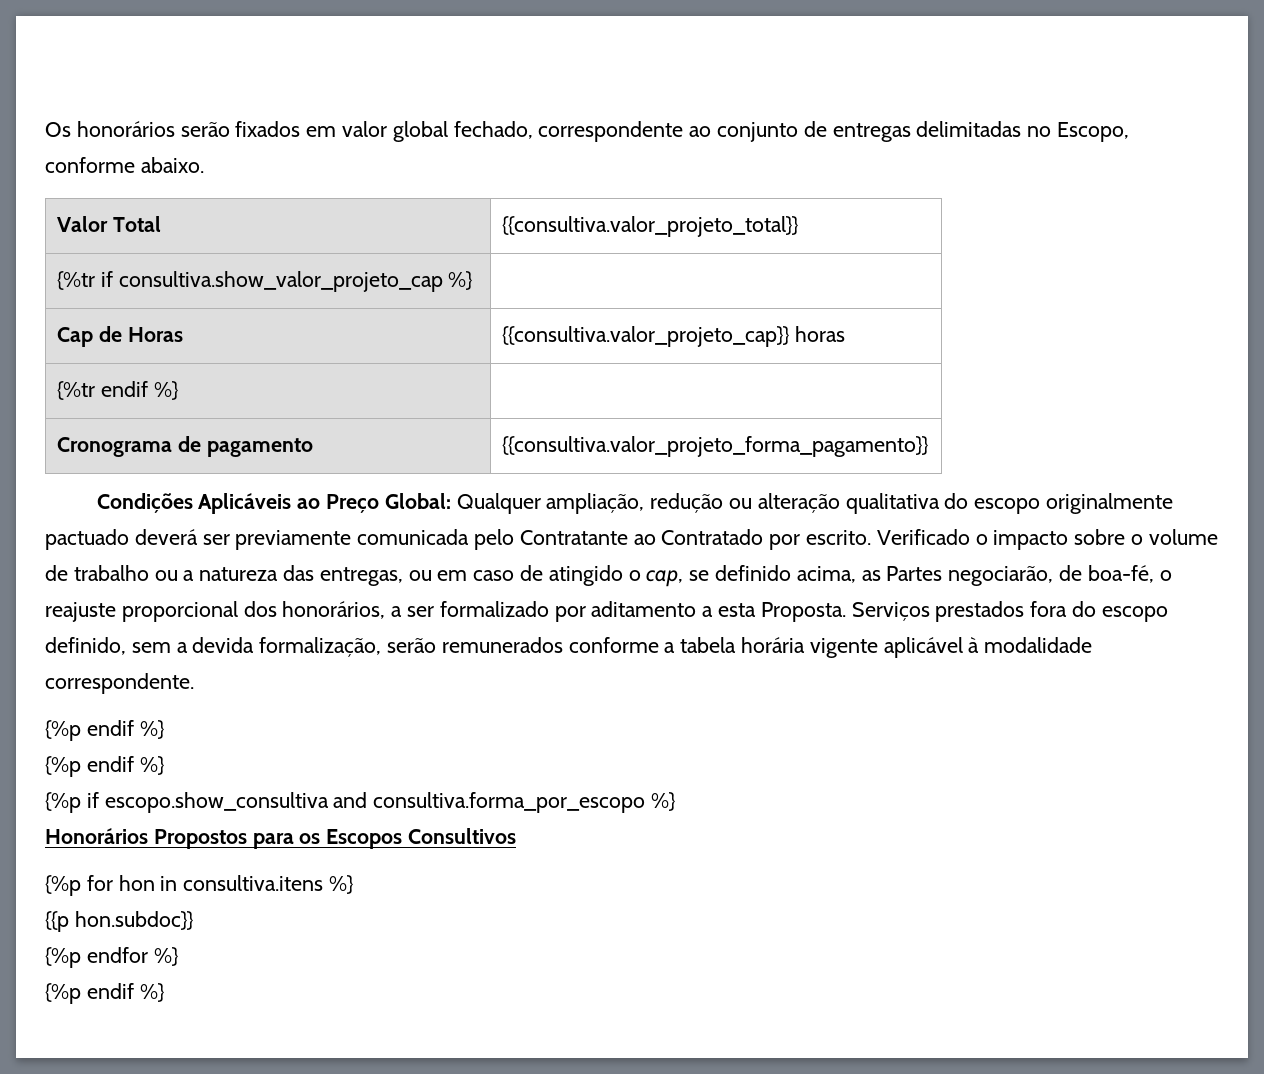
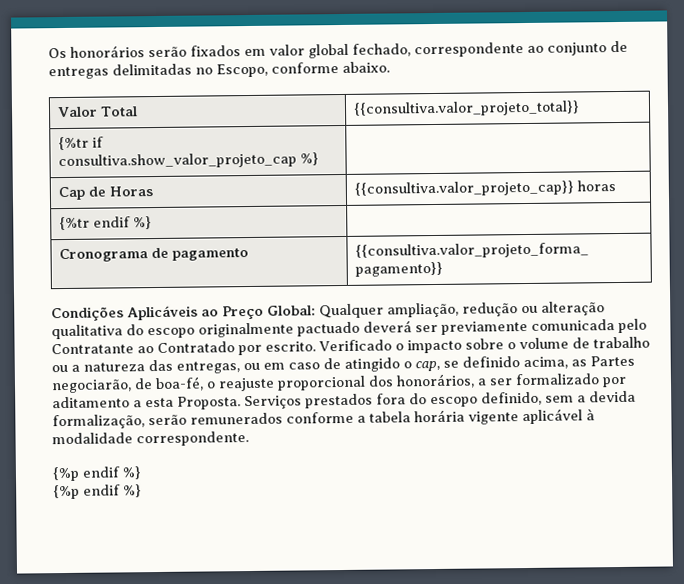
- {%p if escopo.show_consultiva and consultiva.forma_por_escopo %}
- Honorários Propostos para os Escopos Consultivos
- {%p for hon in consultiva.itens %}
- {{p hon.subdoc}}
- {%p endfor %}
- {%p endif %}

